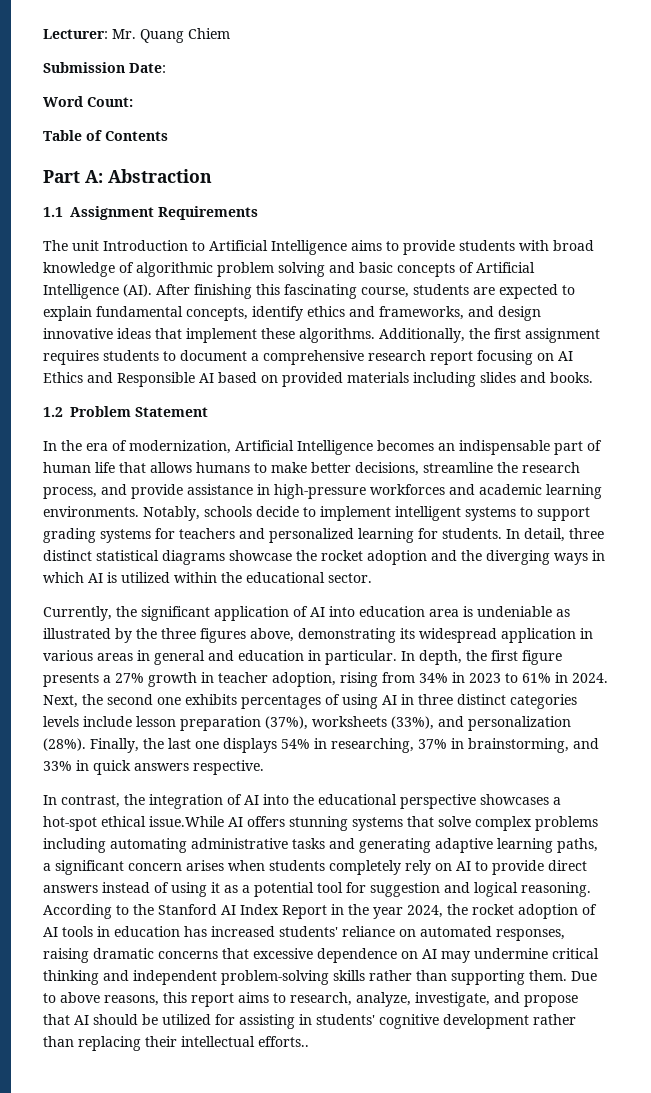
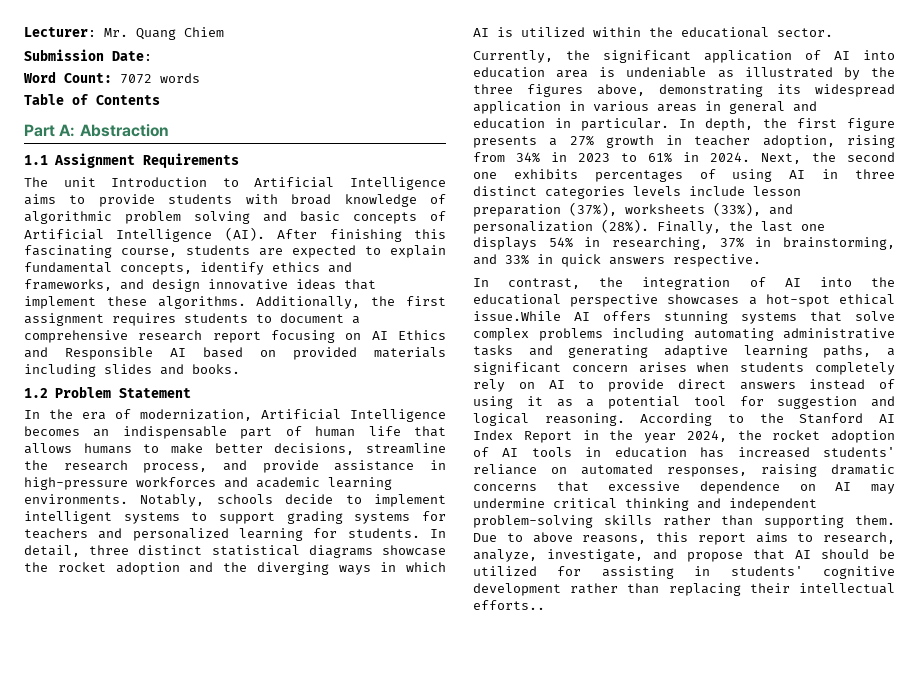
- Word Count:
+ Word Count: 7072 words

